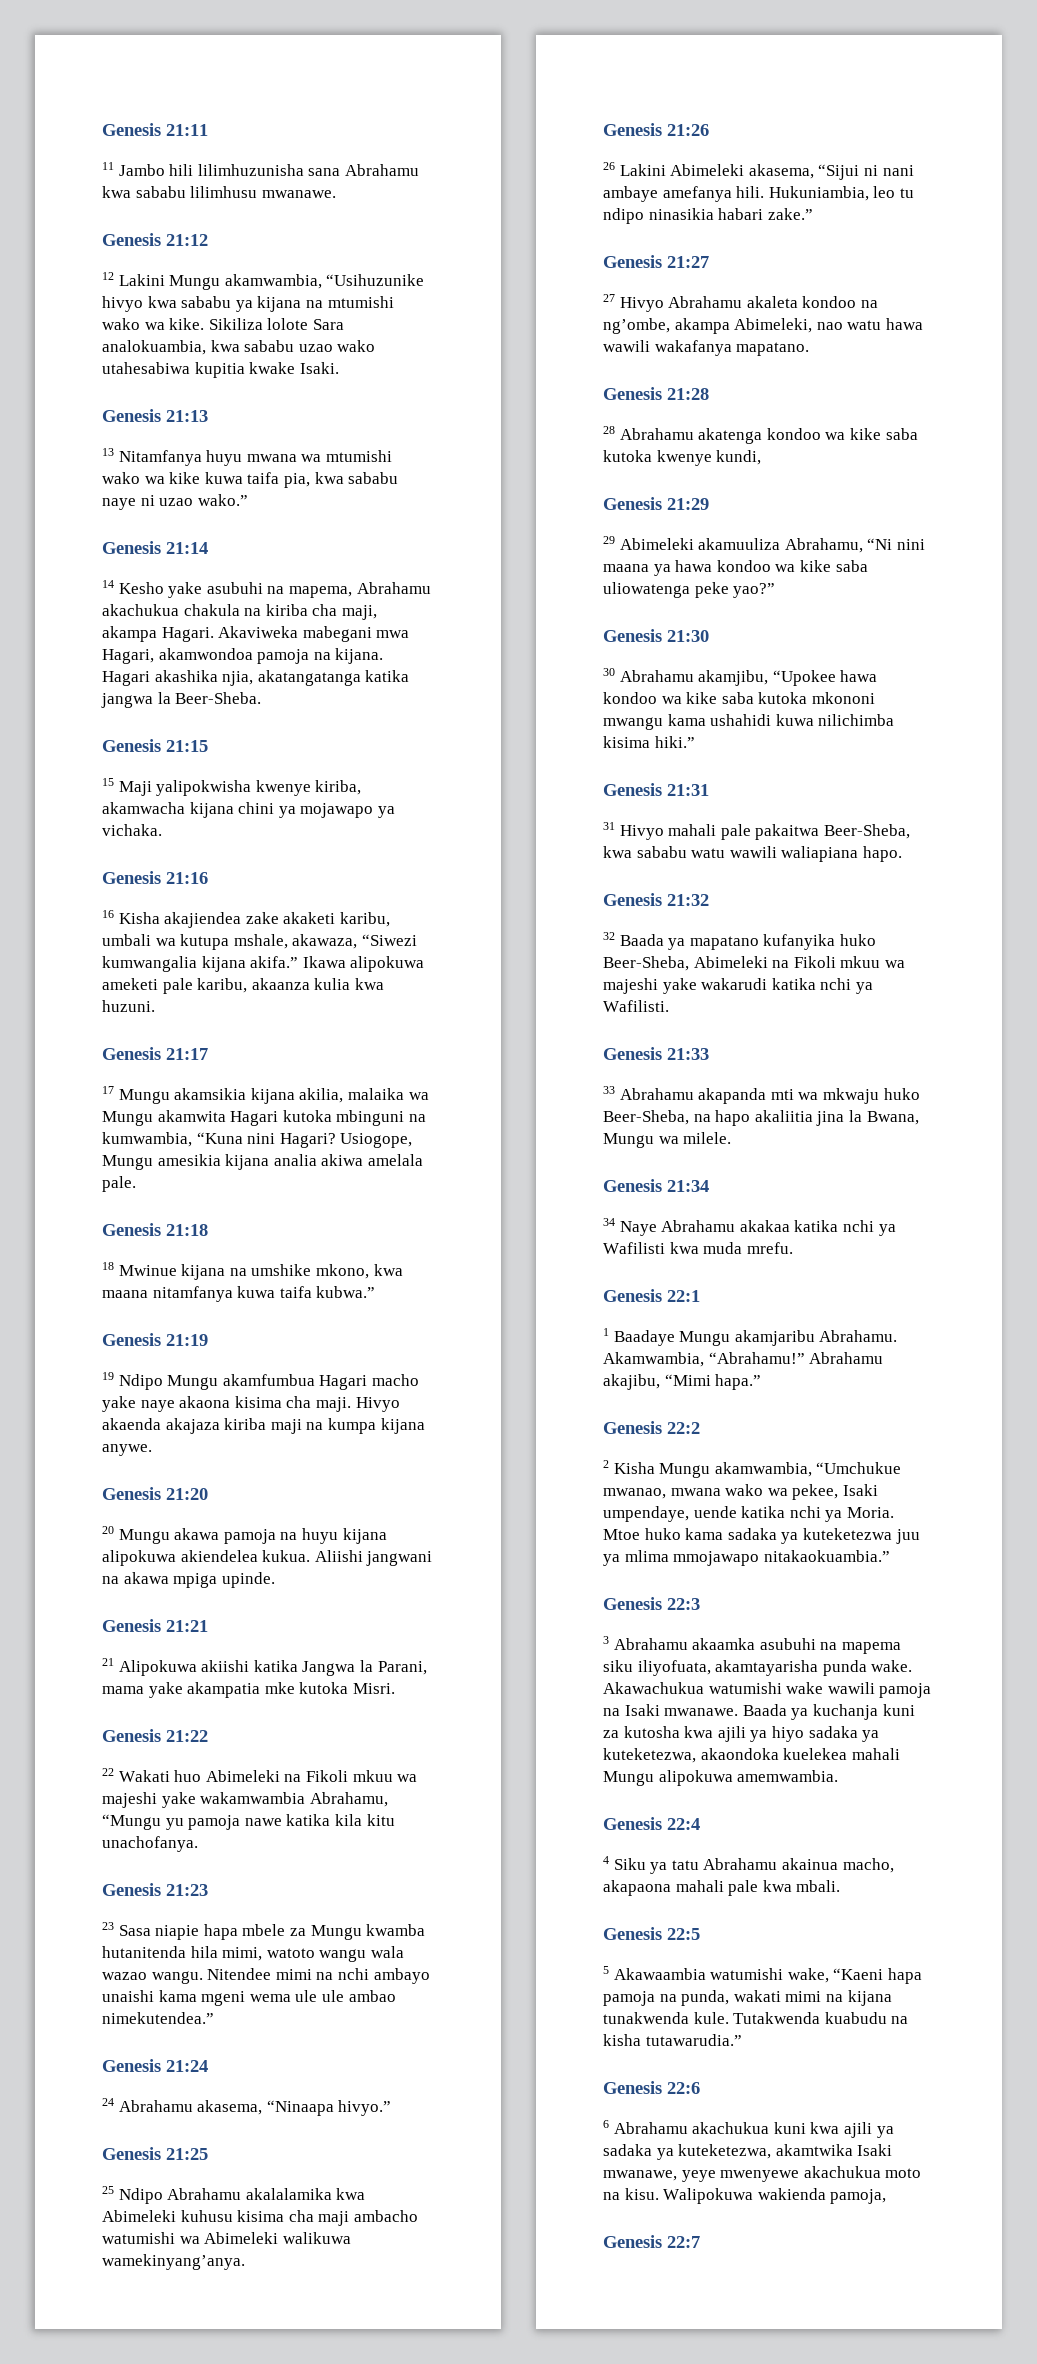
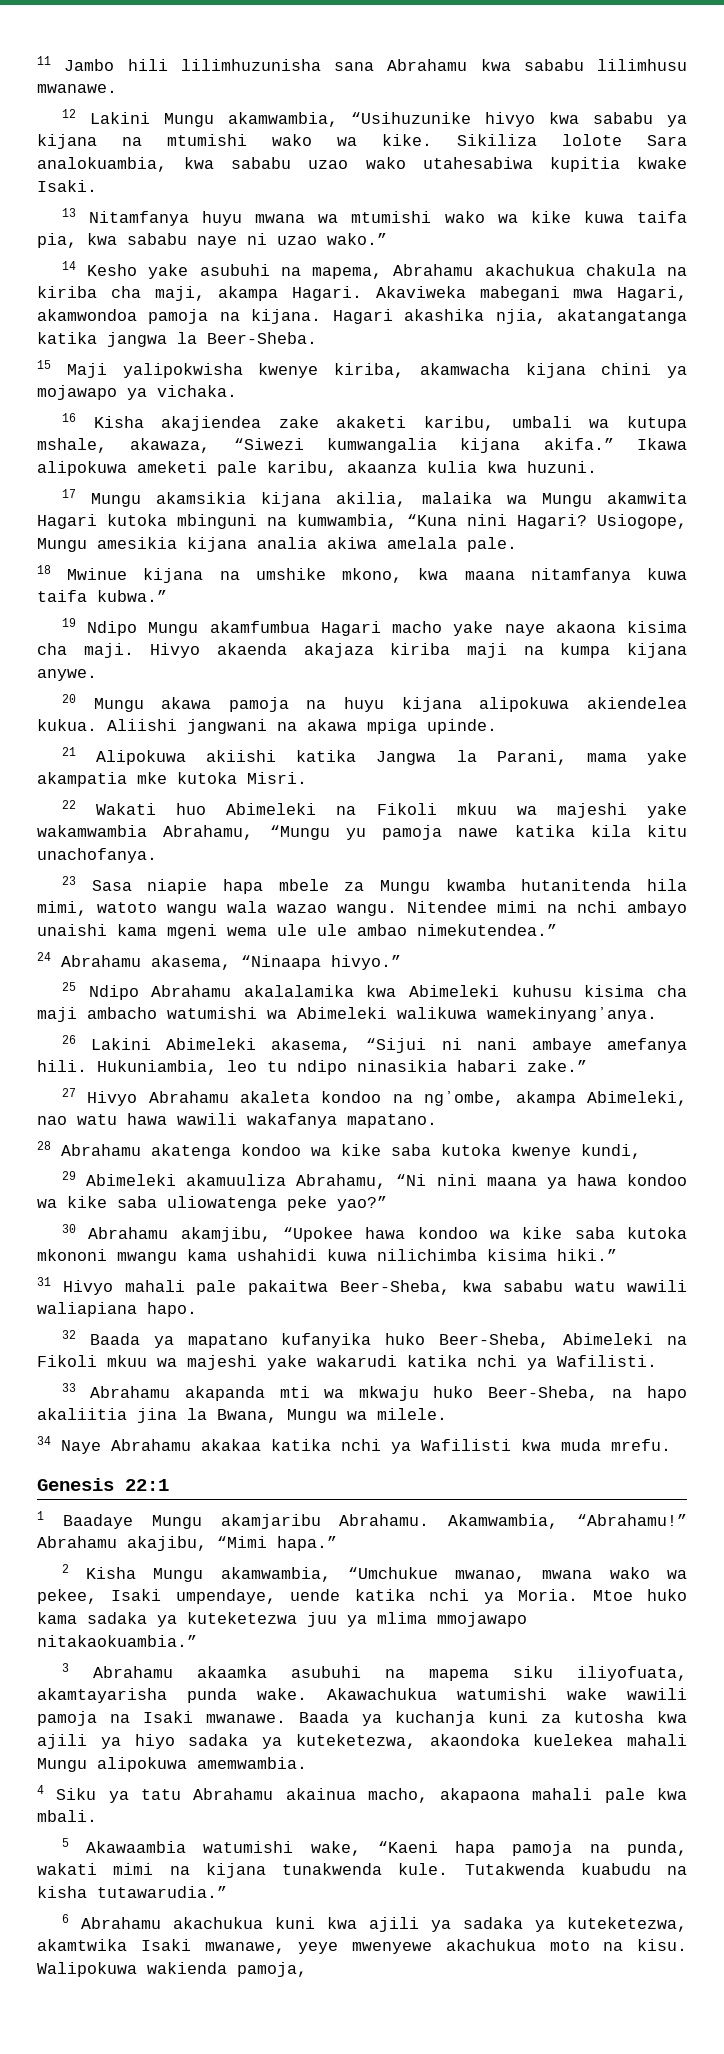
- Genesis 21:11
- Genesis 21:12
- Genesis 21:13
- Genesis 21:14
- Genesis 21:15
- Genesis 21:16
- Genesis 21:17
- Genesis 21:18
- Genesis 21:19
- Genesis 21:20
- Genesis 21:21
- Genesis 21:22
- Genesis 21:23
- Genesis 21:24
- Genesis 21:25
- Genesis 21:26
- Genesis 21:27
- Genesis 21:28
- Genesis 21:29
- Genesis 21:30
- Genesis 21:31
- Genesis 21:32
- Genesis 21:33
- Genesis 21:34
- Genesis 22:2
- Genesis 22:3
- Genesis 22:4
- Genesis 22:5
- Genesis 22:6
- Genesis 22:7

